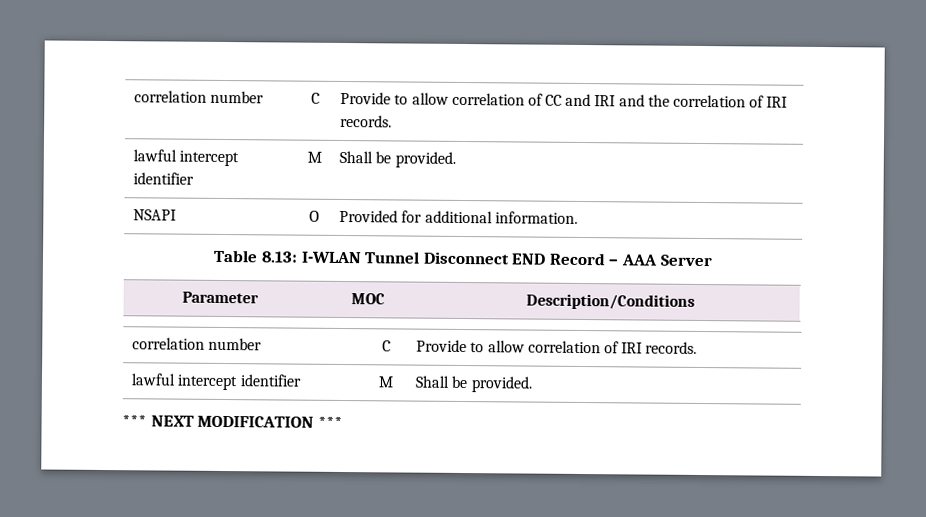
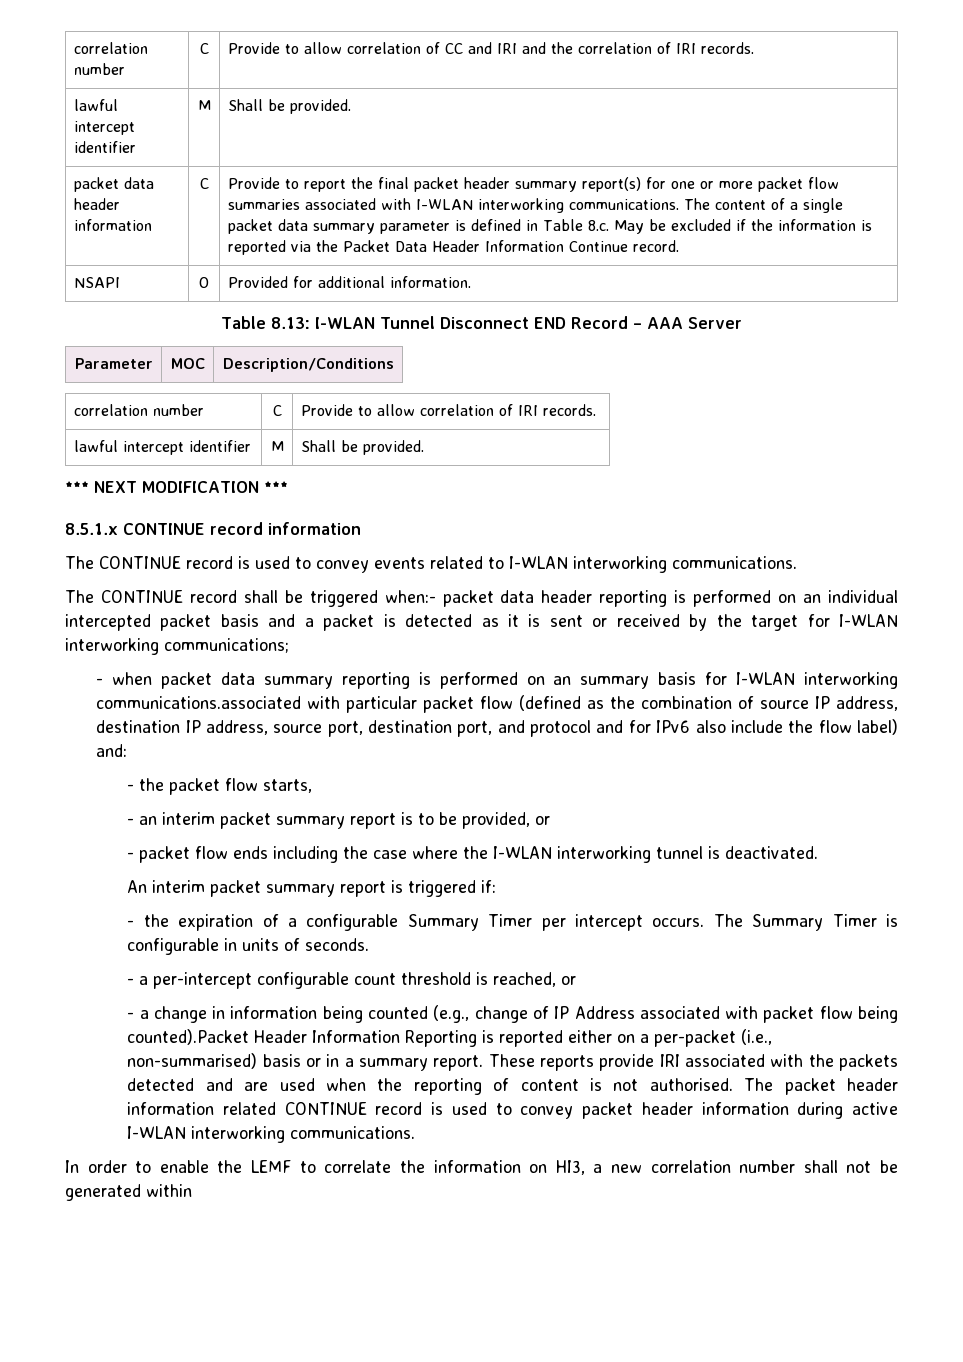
+ packet data header information | C | Provide to report the final packet header summary report(s) for one or more packet flow summaries associated with I-WLAN interworking communications. The content of a single packet data summary parameter is defined in Table 8.c. May be excluded if the information is reported via the Packet Data Header Information Continue record.
+ 8.5.1.x CONTINUE record information
+ The CONTINUE record is used to convey events related to I-WLAN interworking communications.
+ The CONTINUE record shall be triggered when:- packet data header reporting is performed on an individual intercepted packet basis and a packet is detected as it is sent or received by the target for I-WLAN interworking communications;
+ - when packet data summary reporting is performed on an summary basis for I-WLAN interworking communications.associated with particular packet flow (defined as the combination of source IP address, destination IP address, source port, destination port, and protocol and for IPv6 also include the flow label) and:
+ - the packet flow starts,
+ - an interim packet summary report is to be provided, or
+ - packet flow ends including the case where the I-WLAN interworking tunnel is deactivated.
+ An interim packet summary report is triggered if:
+ - the expiration of a configurable Summary Timer per intercept occurs. The Summary Timer is configurable in units of seconds.
+ - a per-intercept configurable count threshold is reached, or
+ - a change in information being counted (e.g., change of IP Address associated with packet flow being counted).Packet Header Information Reporting is reported either on a per-packet (i.e., non-summarised) basis or in a summary report. These reports provide IRI associated with the packets detected and are used when the reporting of content is not authorised. The packet header information related CONTINUE record is used to convey packet header information during active I-WLAN interworking communications.
+ In order to enable the LEMF to correlate the information on HI3, a new correlation number shall not be generated within

